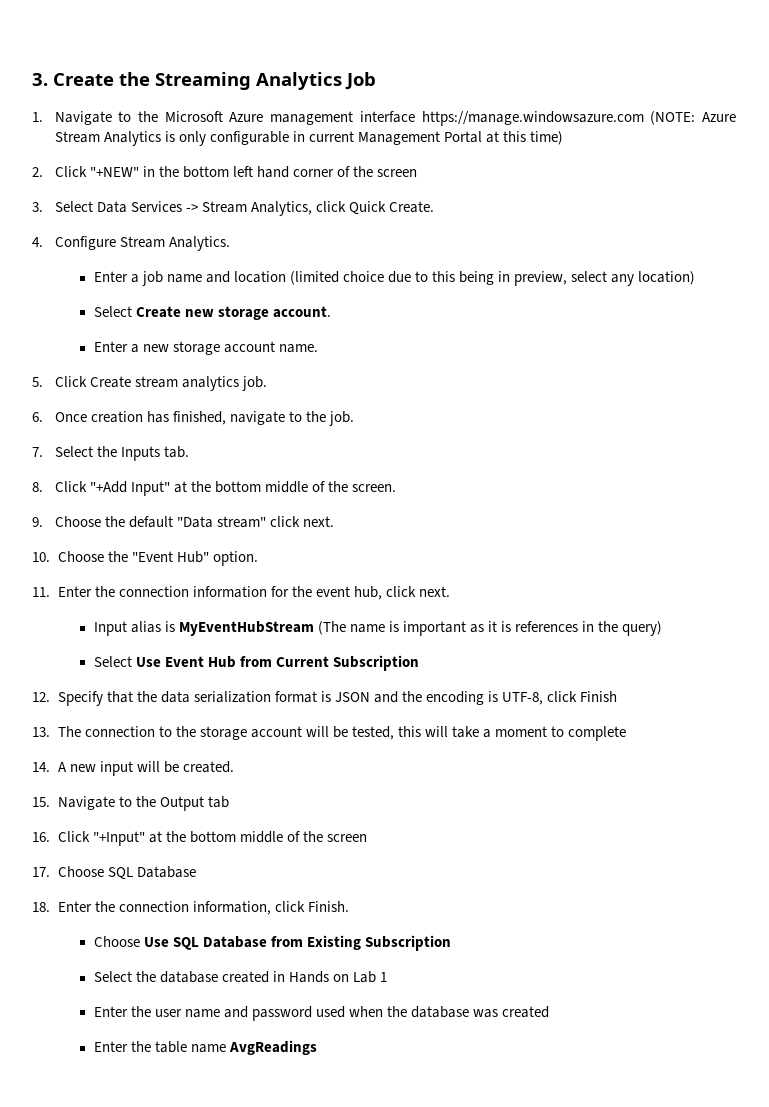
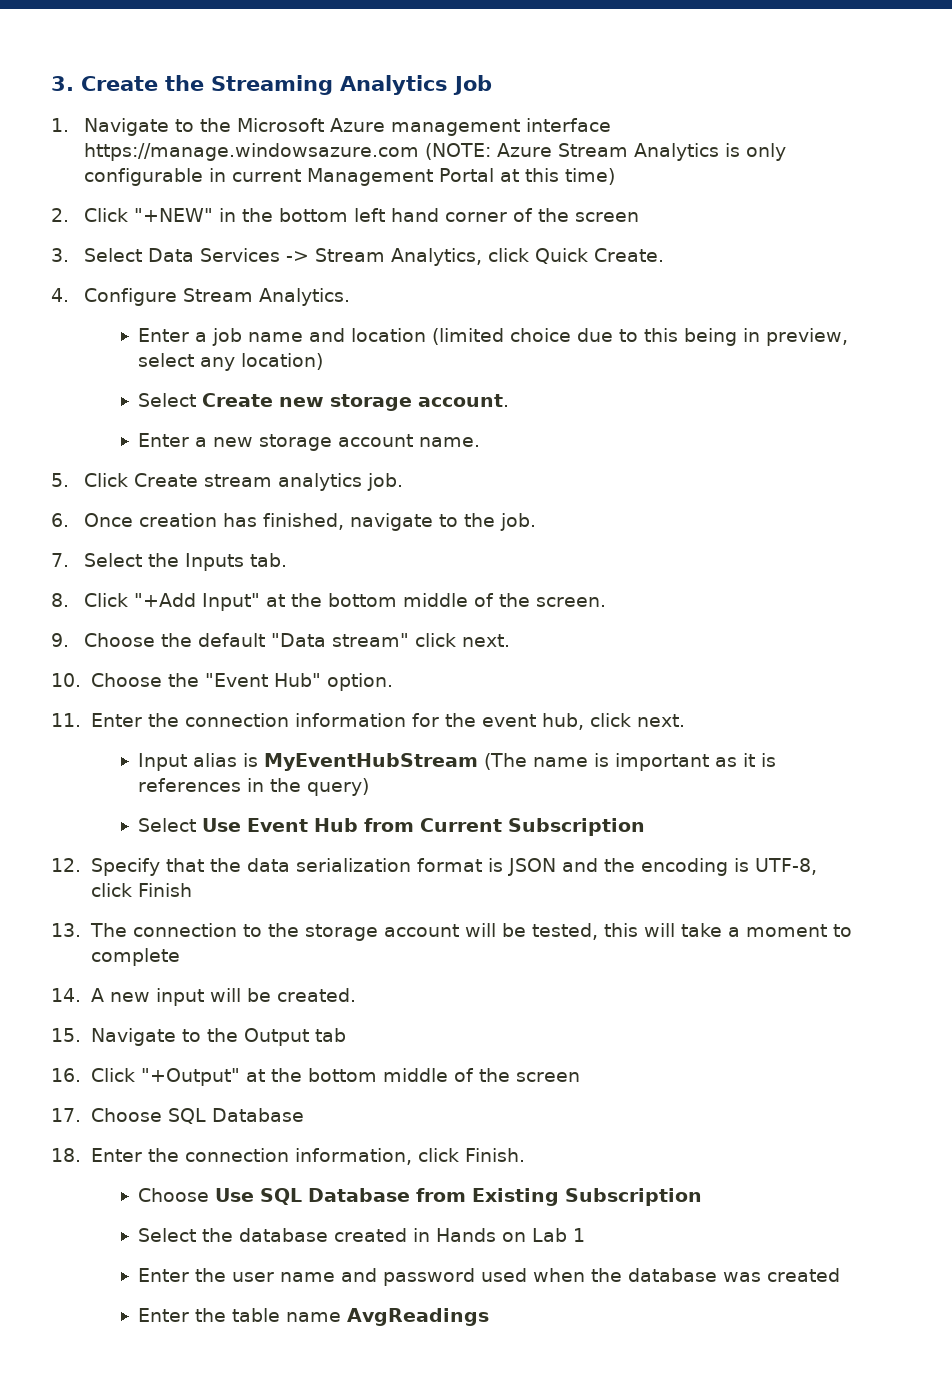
- 16. Click "+Input" at the bottom middle of the screen
+ 16. Click "+Output" at the bottom middle of the screen

